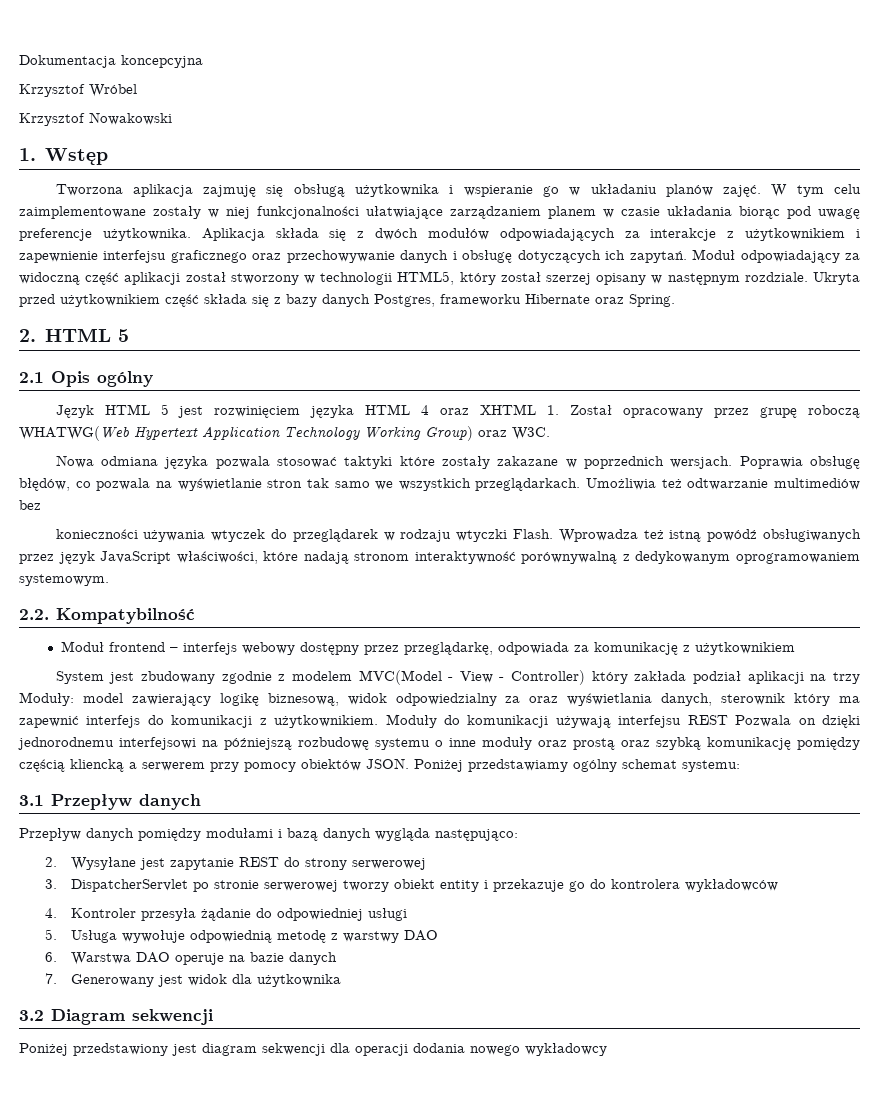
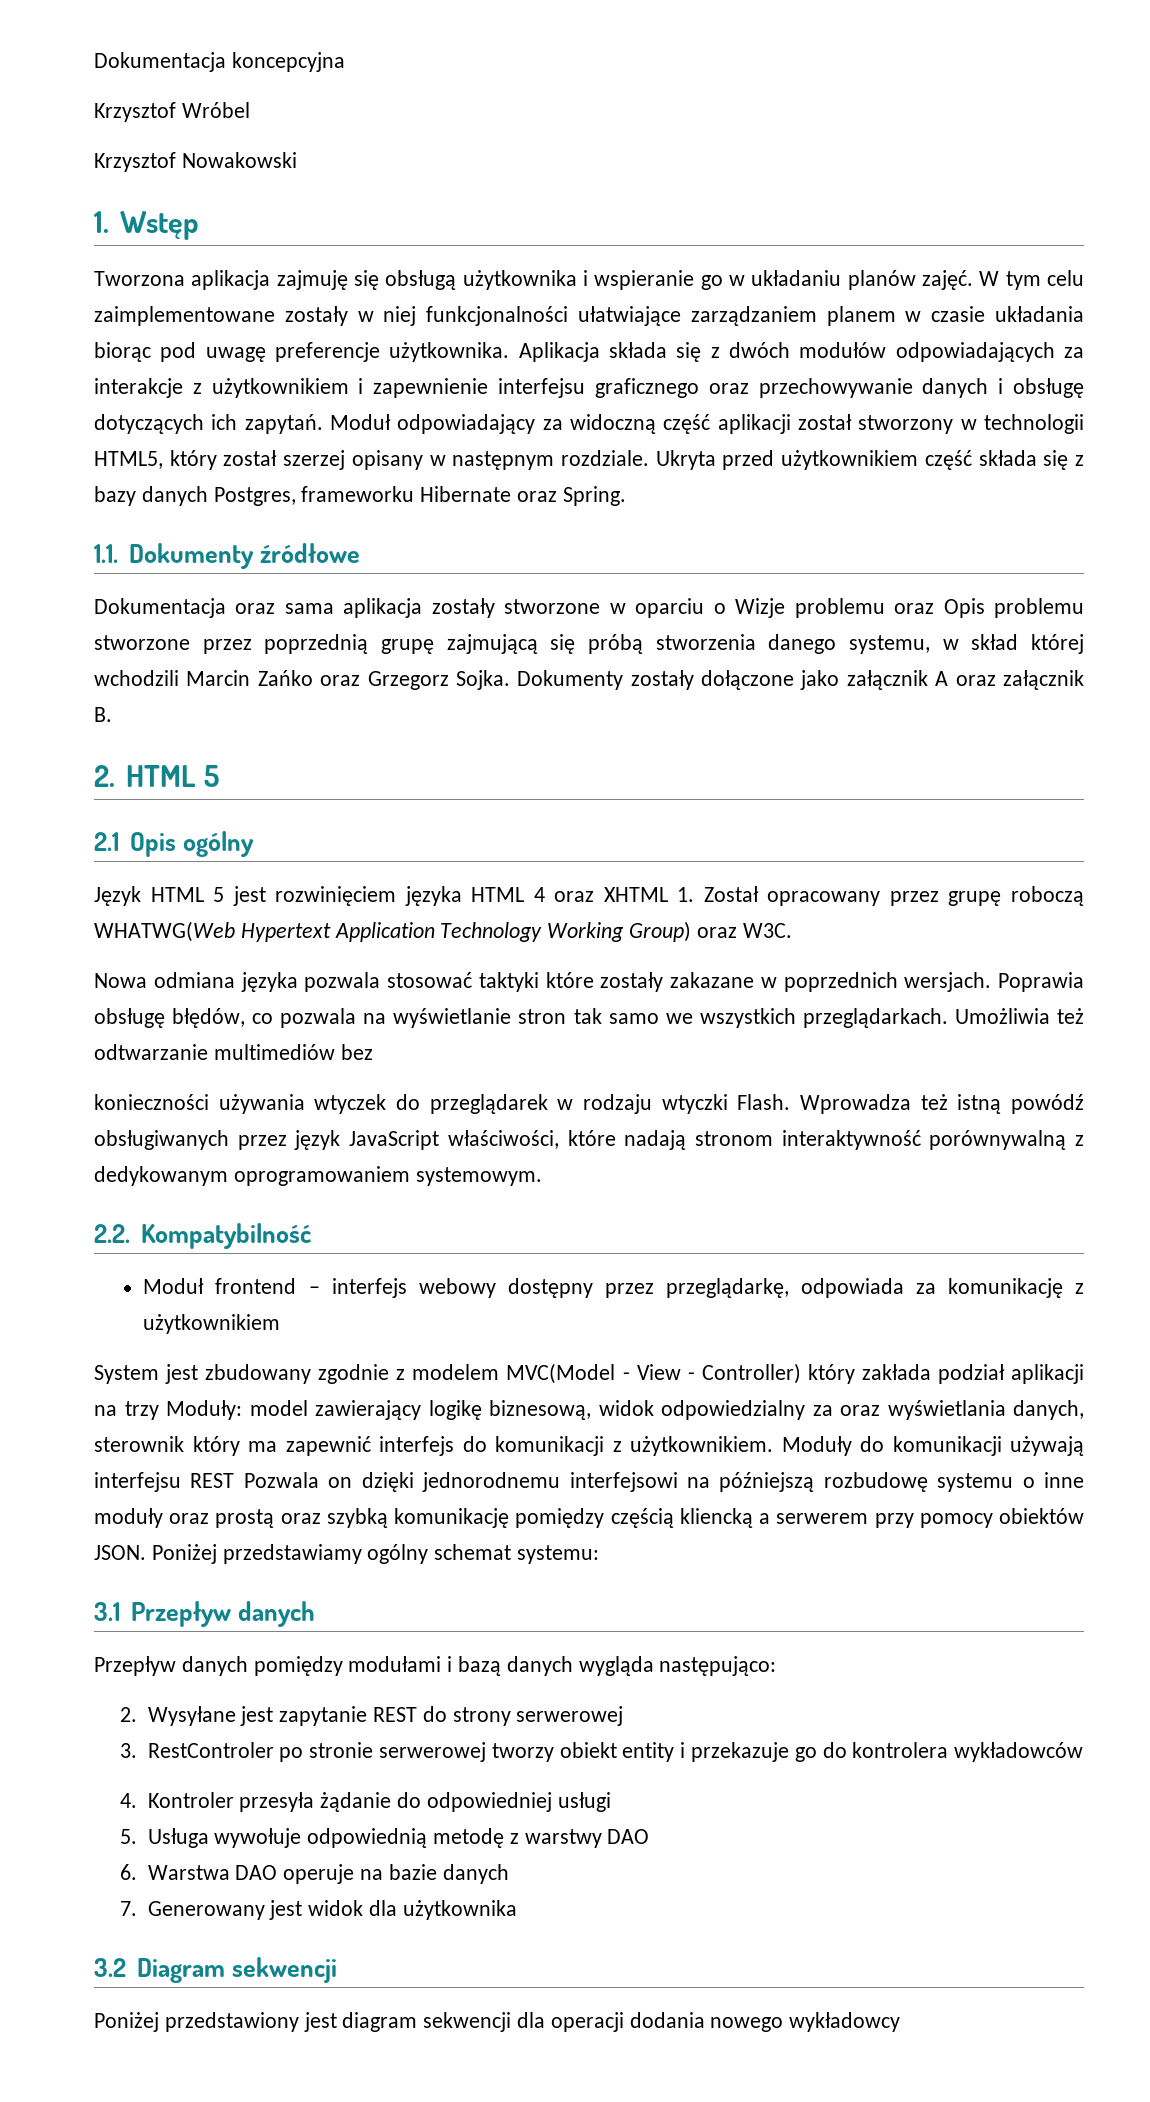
+ 1.1. Dokumenty źródłowe
+ Dokumentacja oraz sama aplikacja zostały stworzone w oparciu o Wizje problemu oraz Opis problemu stworzone przez poprzednią grupę zajmującą się próbą stworzenia danego systemu, w skład której wchodzili Marcin Zańko oraz Grzegorz Sojka. Dokumenty zostały dołączone jako załącznik A oraz załącznik B.
- 3. DispatcherServlet po stronie serwerowej tworzy obiekt entity i przekazuje go do kontrolera wykładowców
+ 3. RestControler po stronie serwerowej tworzy obiekt entity i przekazuje go do kontrolera wykładowców

